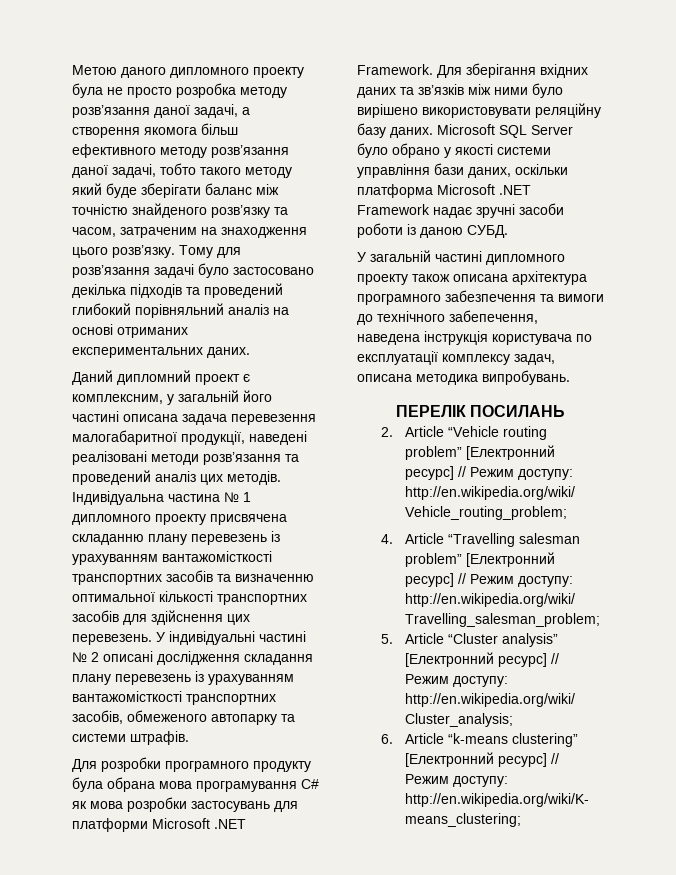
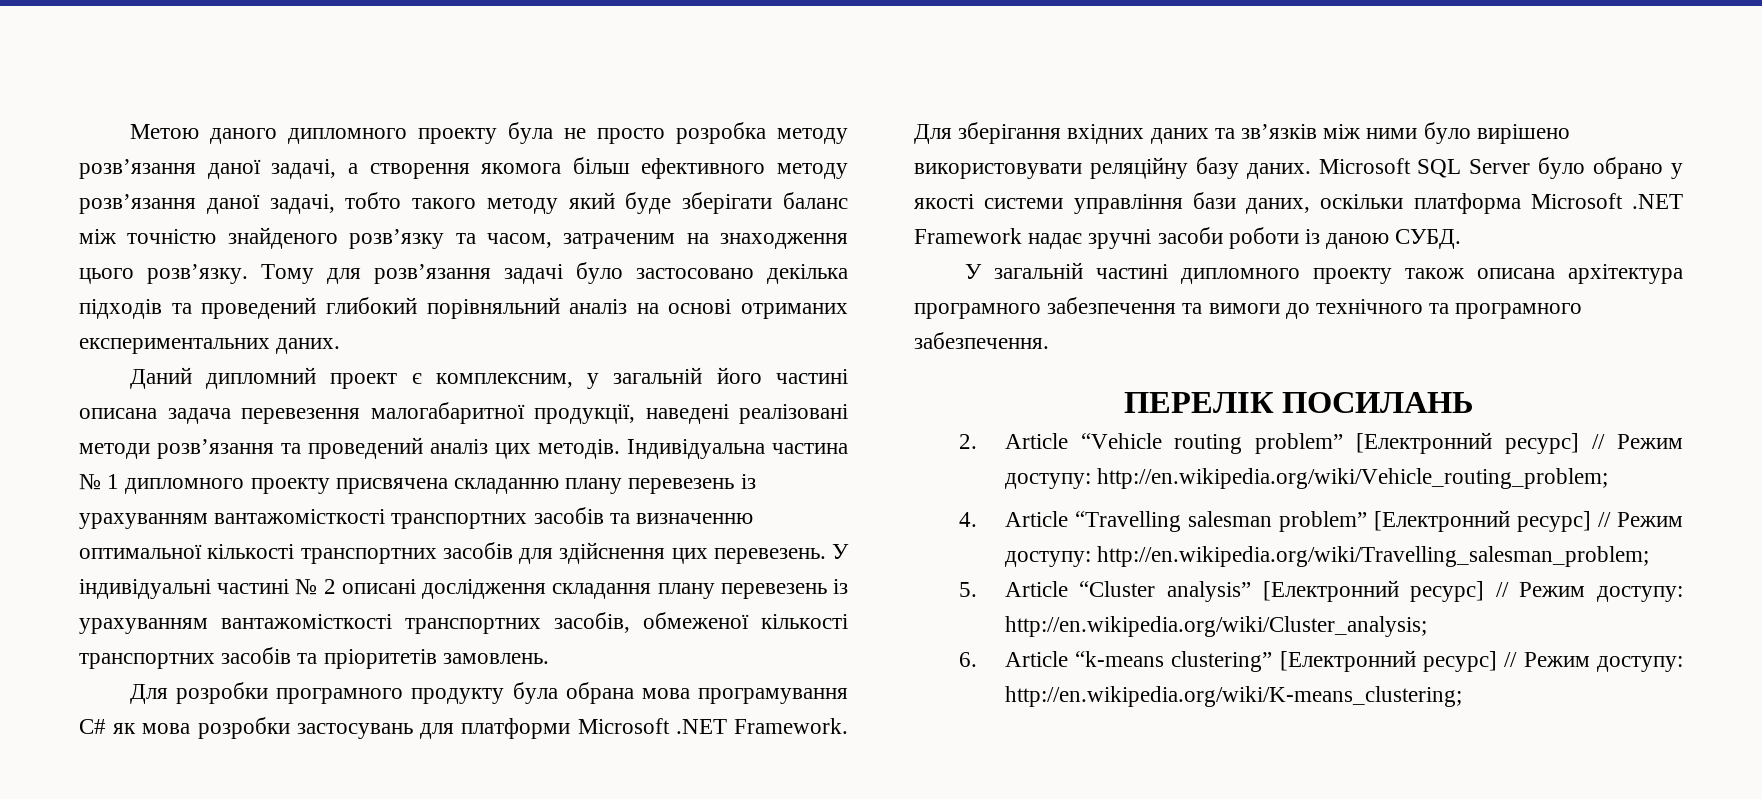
- У індивідуальні частині № 2 описані дослідження складання плану перевезень із урахуванням вантажомісткості транспортних засобів, обмеженого автопарку та системи штрафів.
+ У індивідуальні частині № 2 описані дослідження складання плану перевезень із урахуванням вантажомісткості транспортних засобів, обмеженої кількості транспортних засобів та пріоритетів замовлень.
- У загальній частині дипломного проекту також описана архітектура програмного забезпечення та вимоги до технічного забепечення, наведена інструкція користувача по експлуатації комплексу задач, описана методика випробувань.
+ У загальній частині дипломного проекту також описана архітектура програмного забезпечення та вимоги до технічного та програмного забезпечення.

